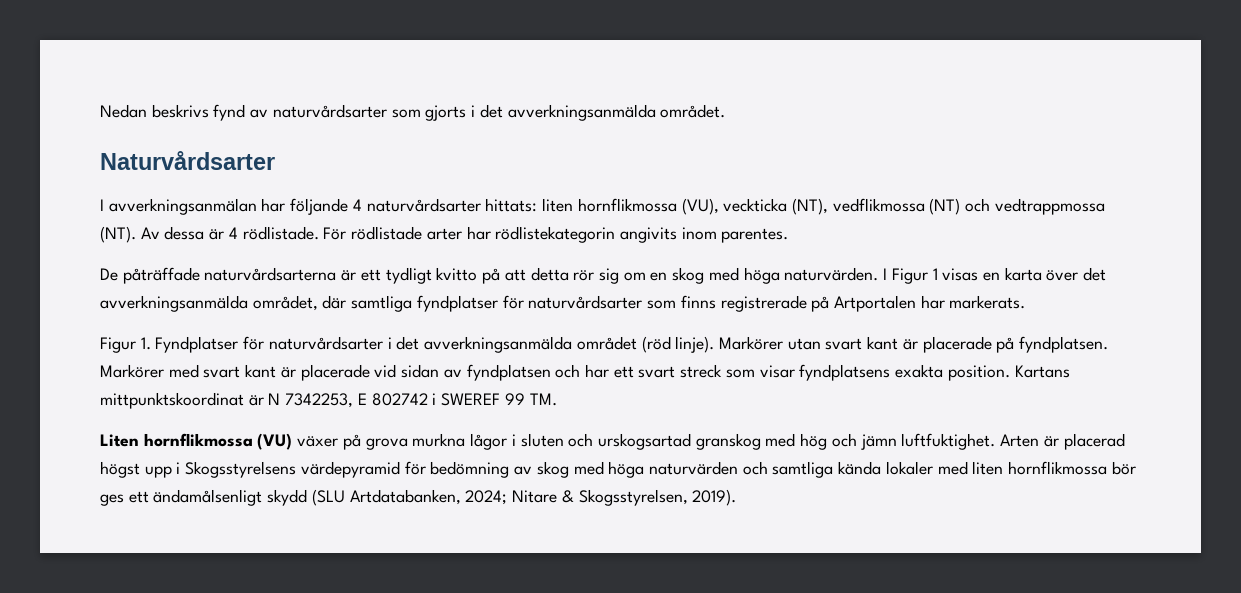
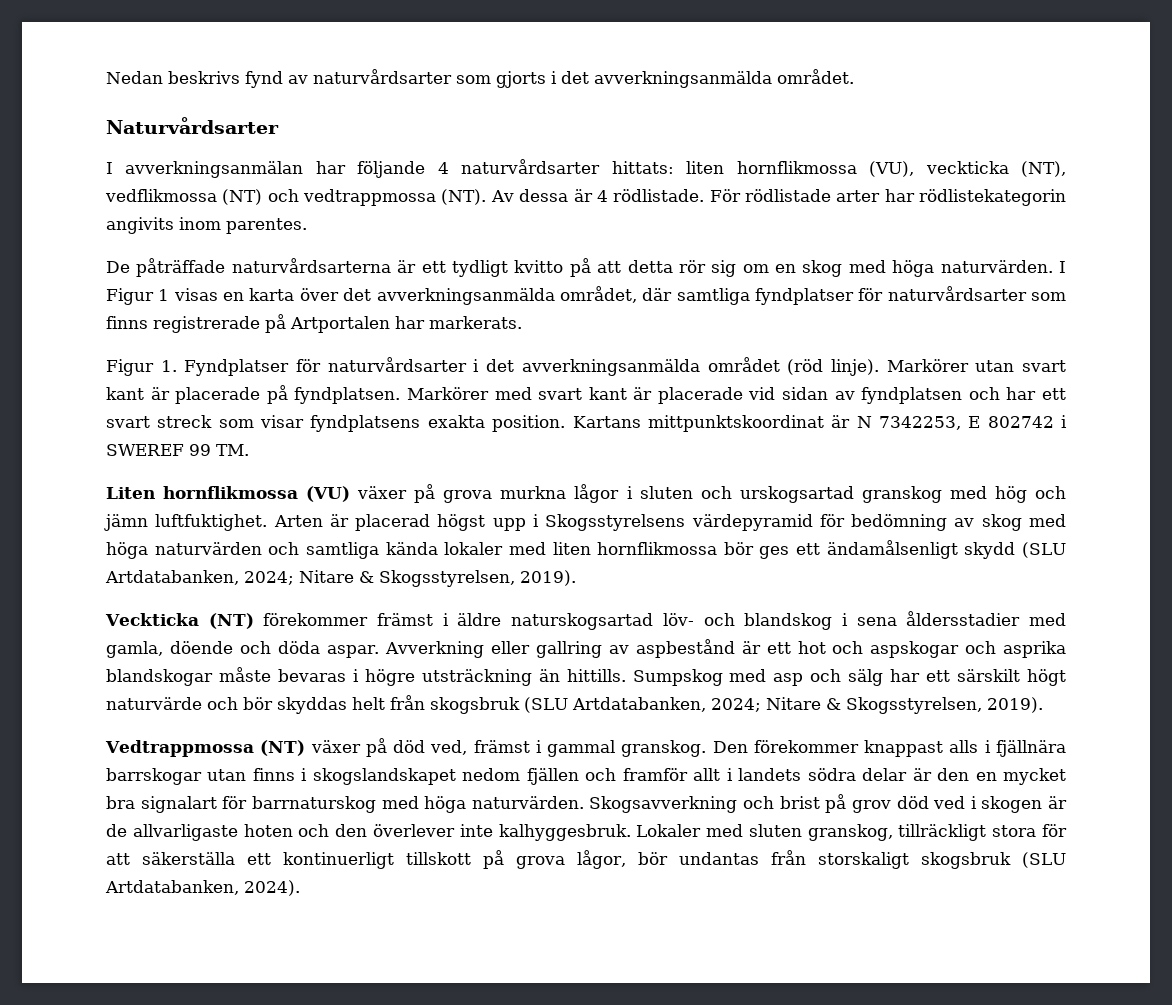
+ Veckticka (NT) förekommer främst i äldre naturskogsartad löv- och blandskog i sena åldersstadier med gamla, döende och döda aspar. Avverkning eller gallring av aspbestånd är ett hot och aspskogar och asprika blandskogar måste bevaras i högre utsträckning än hittills. Sumpskog med asp och sälg har ett särskilt högt naturvärde och bör skyddas helt från skogsbruk (SLU Artdatabanken, 2024; Nitare & Skogsstyrelsen, 2019).
+ Vedtrappmossa (NT) växer på död ved, främst i gammal granskog. Den förekommer knappast alls i fjällnära barrskogar utan finns i skogslandskapet nedom fjällen och framför allt i landets södra delar är den en mycket bra signalart för barrnaturskog med höga naturvärden. Skogsavverkning och brist på grov död ved i skogen är de allvarligaste hoten och den överlever inte kalhyggesbruk. Lokaler med sluten granskog, tillräckligt stora för att säkerställa ett kontinuerligt tillskott på grova lågor, bör undantas från storskaligt skogsbruk (SLU Artdatabanken, 2024).

